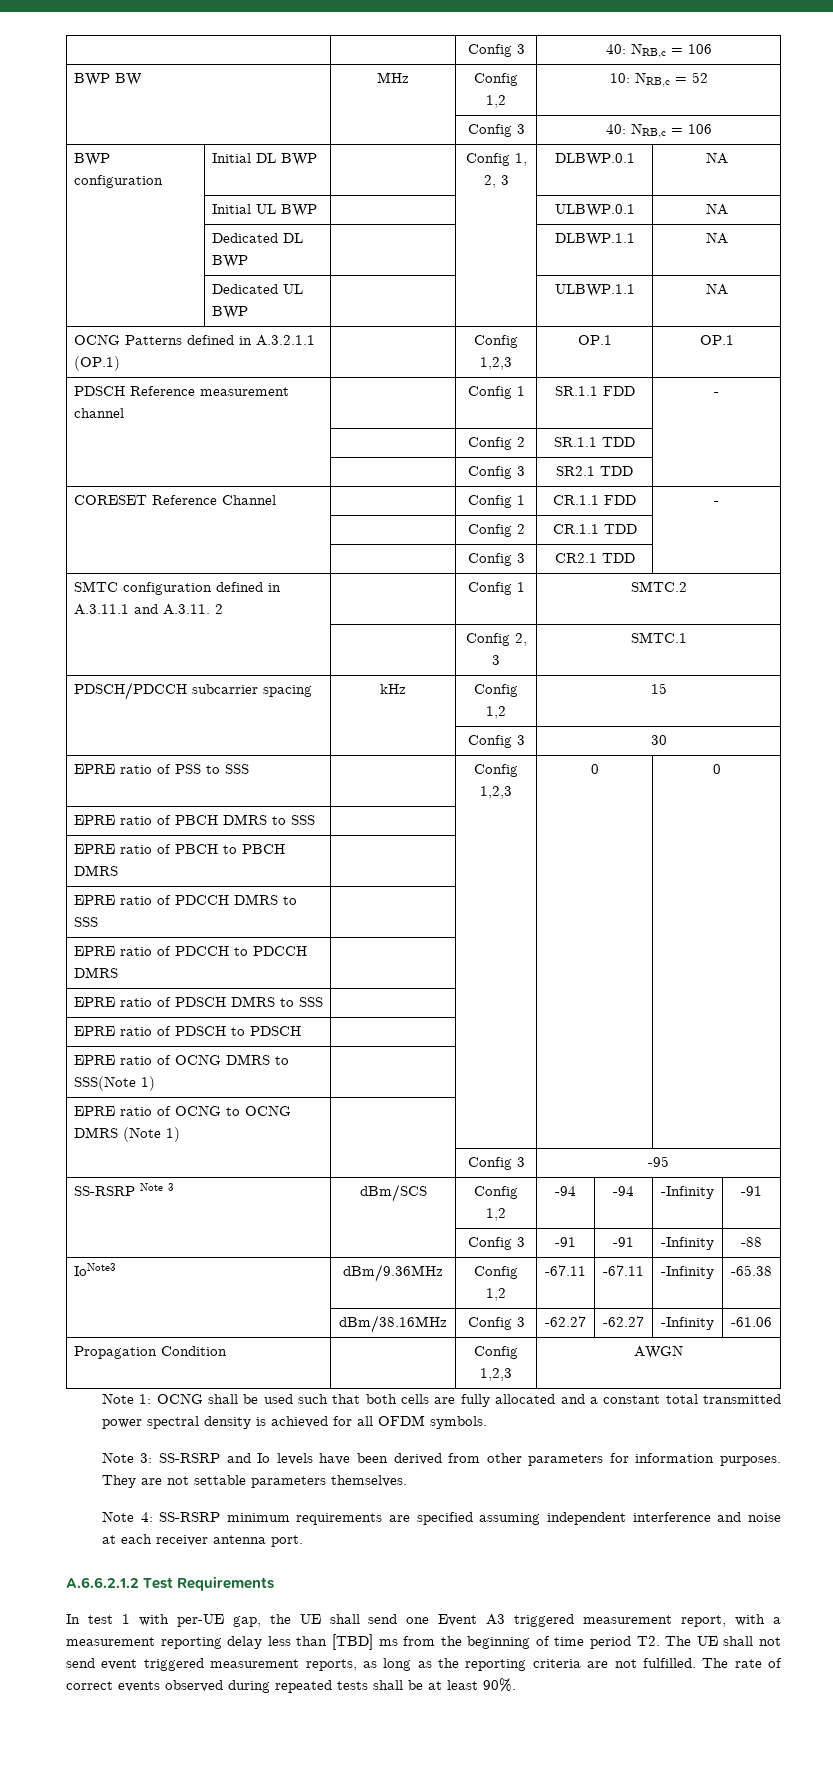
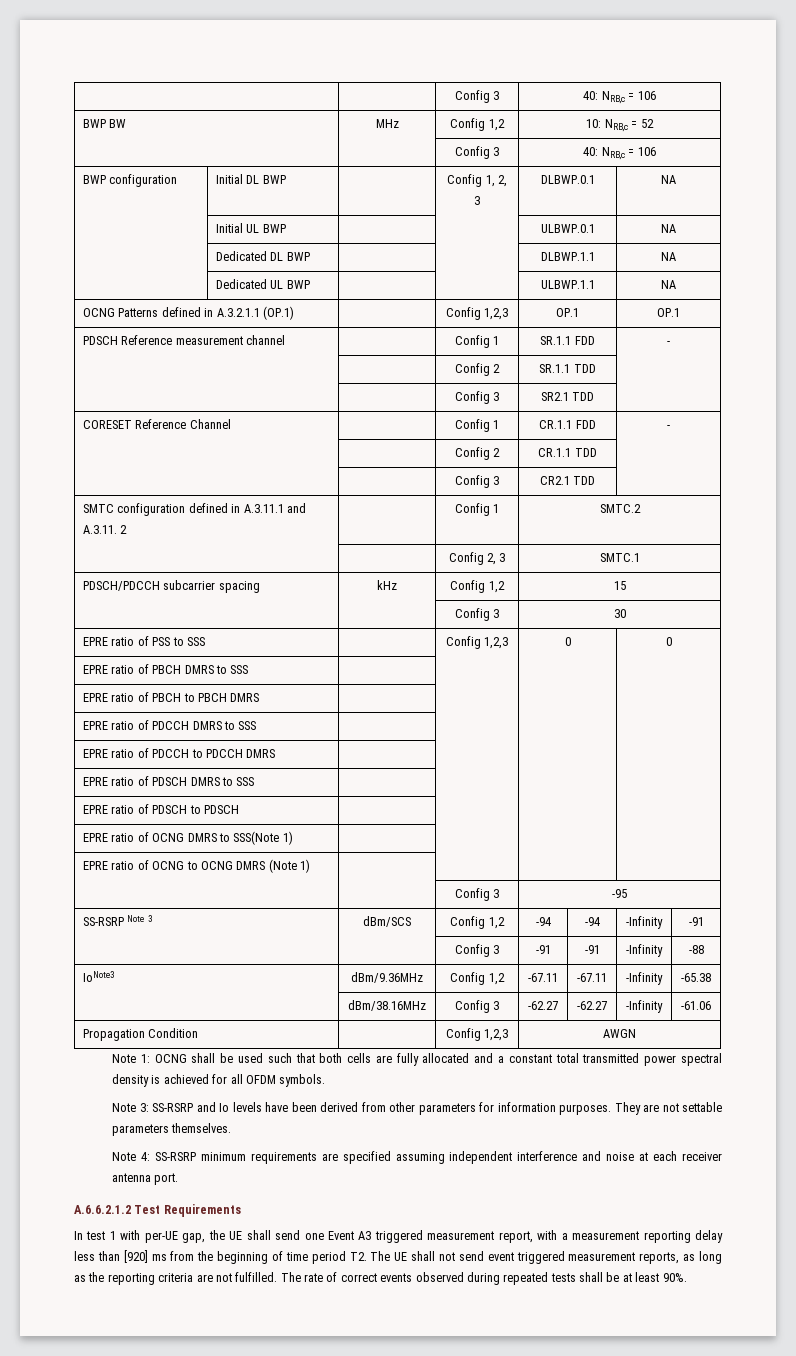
- In test 1 with per-UE gap, the UE shall send one Event A3 triggered measurement report, with a measurement reporting delay less than [TBD] ms from the beginning of time period T2. The UE shall not send event triggered measurement reports, as long as the reporting criteria are not fulfilled.
+ In test 1 with per-UE gap, the UE shall send one Event A3 triggered measurement report, with a measurement reporting delay less than [920] ms from the beginning of time period T2. The UE shall not send event triggered measurement reports, as long as the reporting criteria are not fulfilled.

